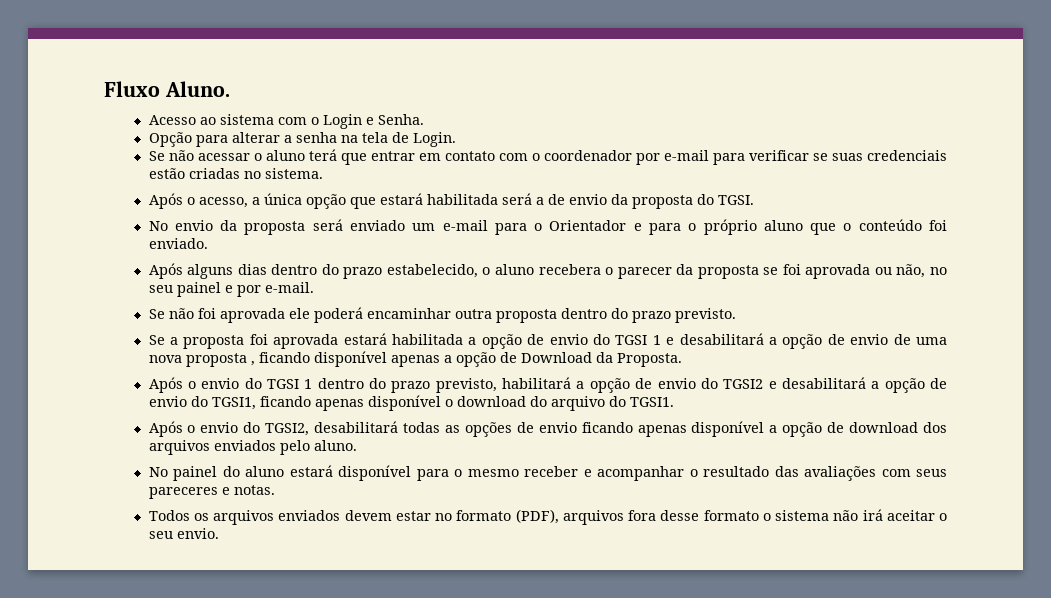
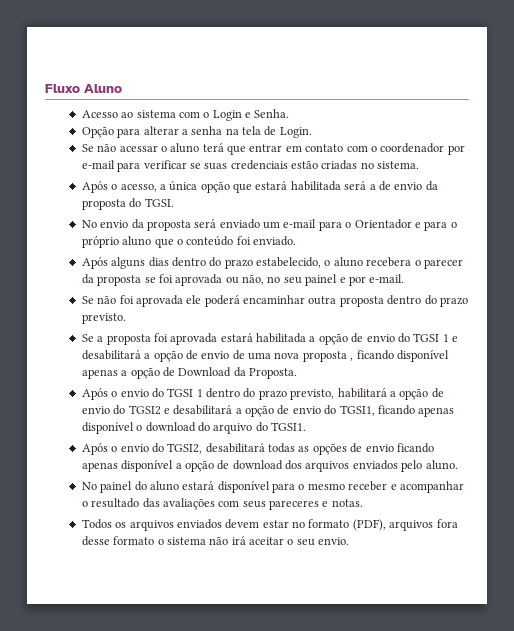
- Fluxo Aluno.
+ Fluxo Aluno

